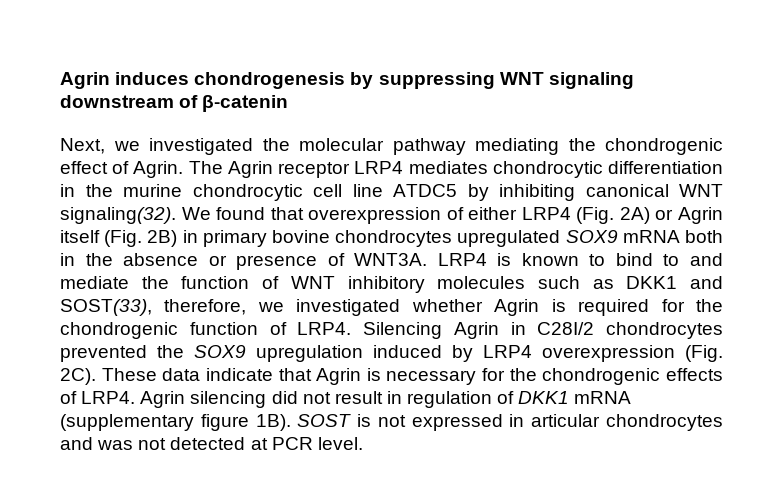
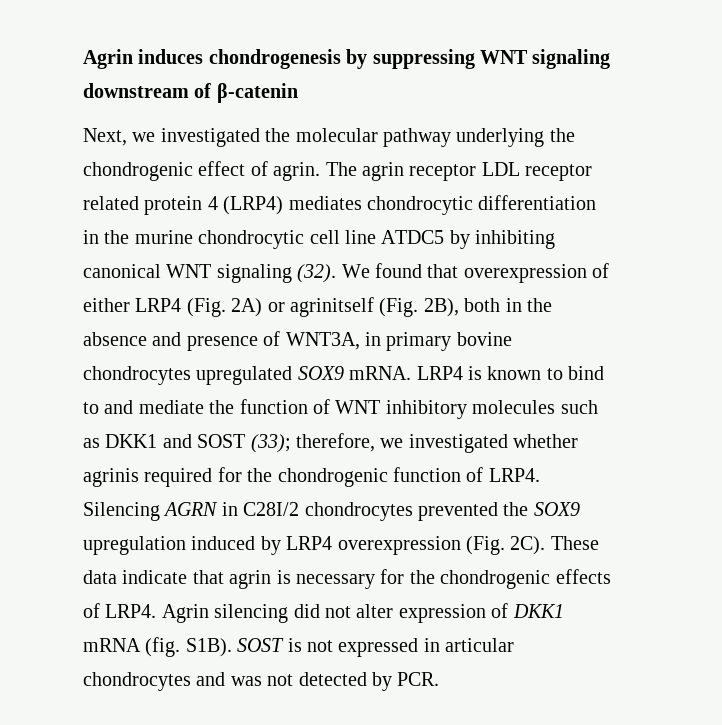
- Next, we investigated the molecular pathway mediating the chondrogenic effect of Agrin. The Agrin receptor LRP4 mediates chondrocytic differentiation in the murine chondrocytic cell line ATDC5 by inhibiting canonical WNT signaling(32).
+ Next, we investigated the molecular pathway underlying the chondrogenic effect of agrin. The agrin receptor LDL receptor related protein 4 (LRP4) mediates chondrocytic differentiation in the murine chondrocytic cell line ATDC5 by inhibiting canonical WNT signaling (32).
- We found that overexpression of either LRP4 (Fig. 2A) or Agrin itself (Fig. 2B) in primary bovine chondrocytes upregulated SOX9 mRNA both in the absence or presence of WNT3A.
+ We found that overexpression of either LRP4 (Fig. 2A) or agrinitself (Fig. 2B), both in the absence and presence of WNT3A, in primary bovine chondrocytes upregulated SOX9 mRNA.
- LRP4 is known to bind to and mediate the function of WNT inhibitory molecules such as DKK1 and SOST(33), therefore, we investigated whether Agrin is required for the chondrogenic function of LRP4.
+ LRP4 is known to bind to and mediate the function of WNT inhibitory molecules such as DKK1 and SOST (33); therefore, we investigated whether agrinis required for the chondrogenic function of LRP4.
- Silencing Agrin in C28I/2 chondrocytes prevented the SOX9 upregulation induced by LRP4 overexpression (Fig. 2C).
+ Silencing AGRN in C28I/2 chondrocytes prevented the SOX9 upregulation induced by LRP4 overexpression (Fig. 2C).
- These data indicate that Agrin is necessary for the chondrogenic effects of LRP4.
+ These data indicate that agrin is necessary for the chondrogenic effects of LRP4.
- Agrin silencing did not result in regulation of DKK1 mRNA (supplementary figure 1B).
+ Agrin silencing did not alter expression of DKK1 mRNA (fig. S1B).
- SOST is not expressed in articular chondrocytes and was not detected at PCR level.
+ SOST is not expressed in articular chondrocytes and was not detected by PCR.

